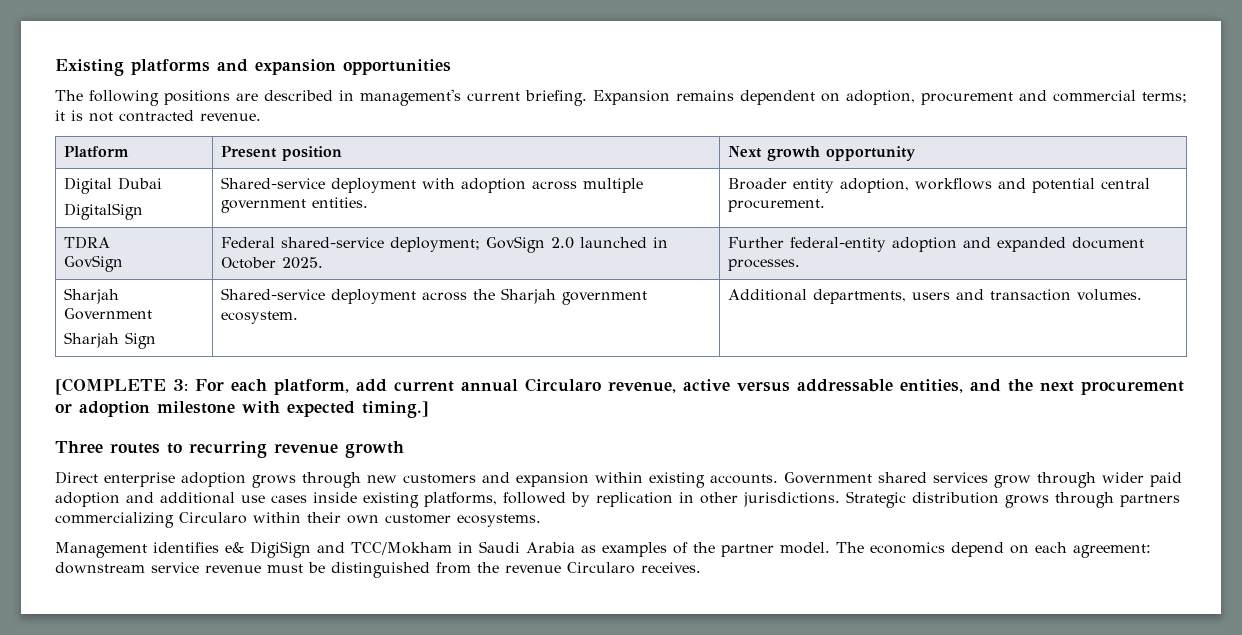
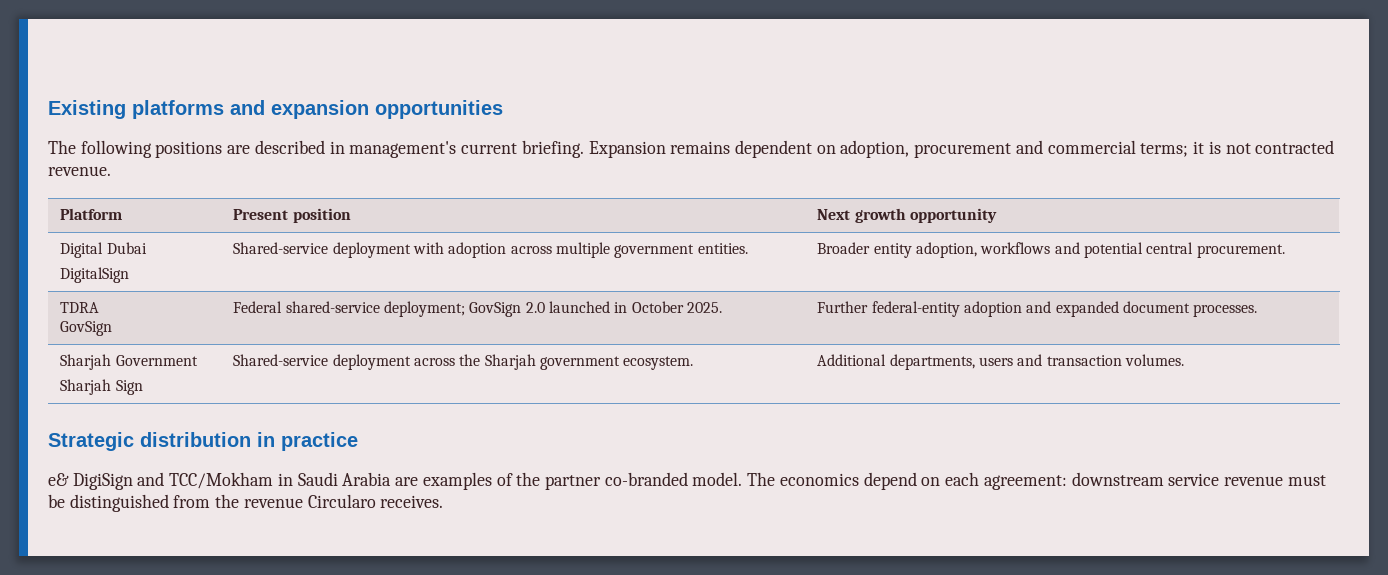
- [COMPLETE 3: For each platform, add current annual Circularo revenue, active versus addressable entities, and the next procurement or adoption milestone with expected timing.]
- Three routes to recurring revenue growth
- Direct enterprise adoption grows through new customers and expansion within existing accounts. Government shared services grow through wider paid adoption and additional use cases inside existing platforms, followed by replication in other jurisdictions. Strategic distribution grows through partners commercializing Circularo within their own customer ecosystems.
- Management identifies e& DigiSign and TCC/Mokham in Saudi Arabia as examples of the partner model.
+ Strategic distribution in practice
+ e& DigiSign and TCC/Mokham in Saudi Arabia are examples of the partner co-branded model.

